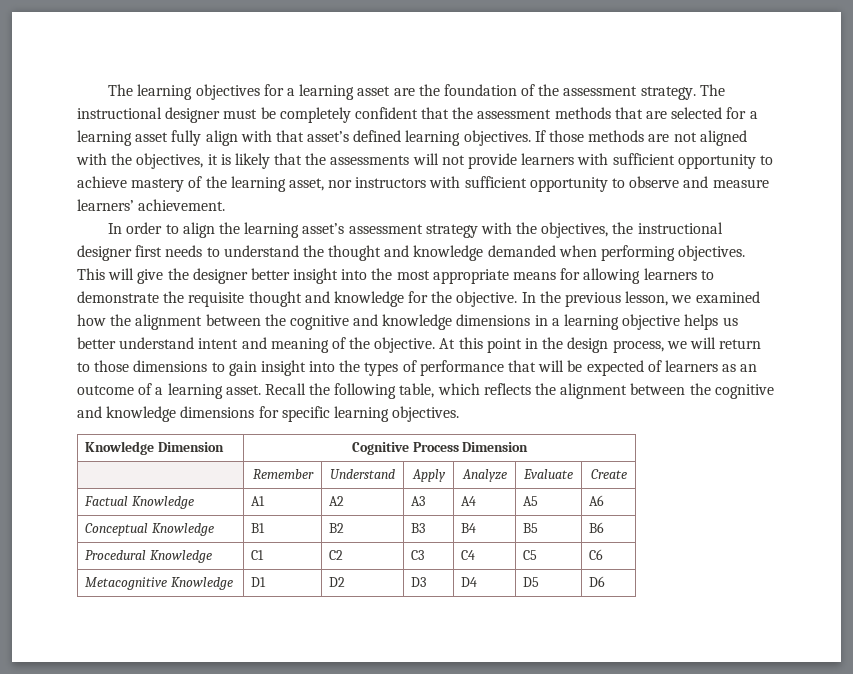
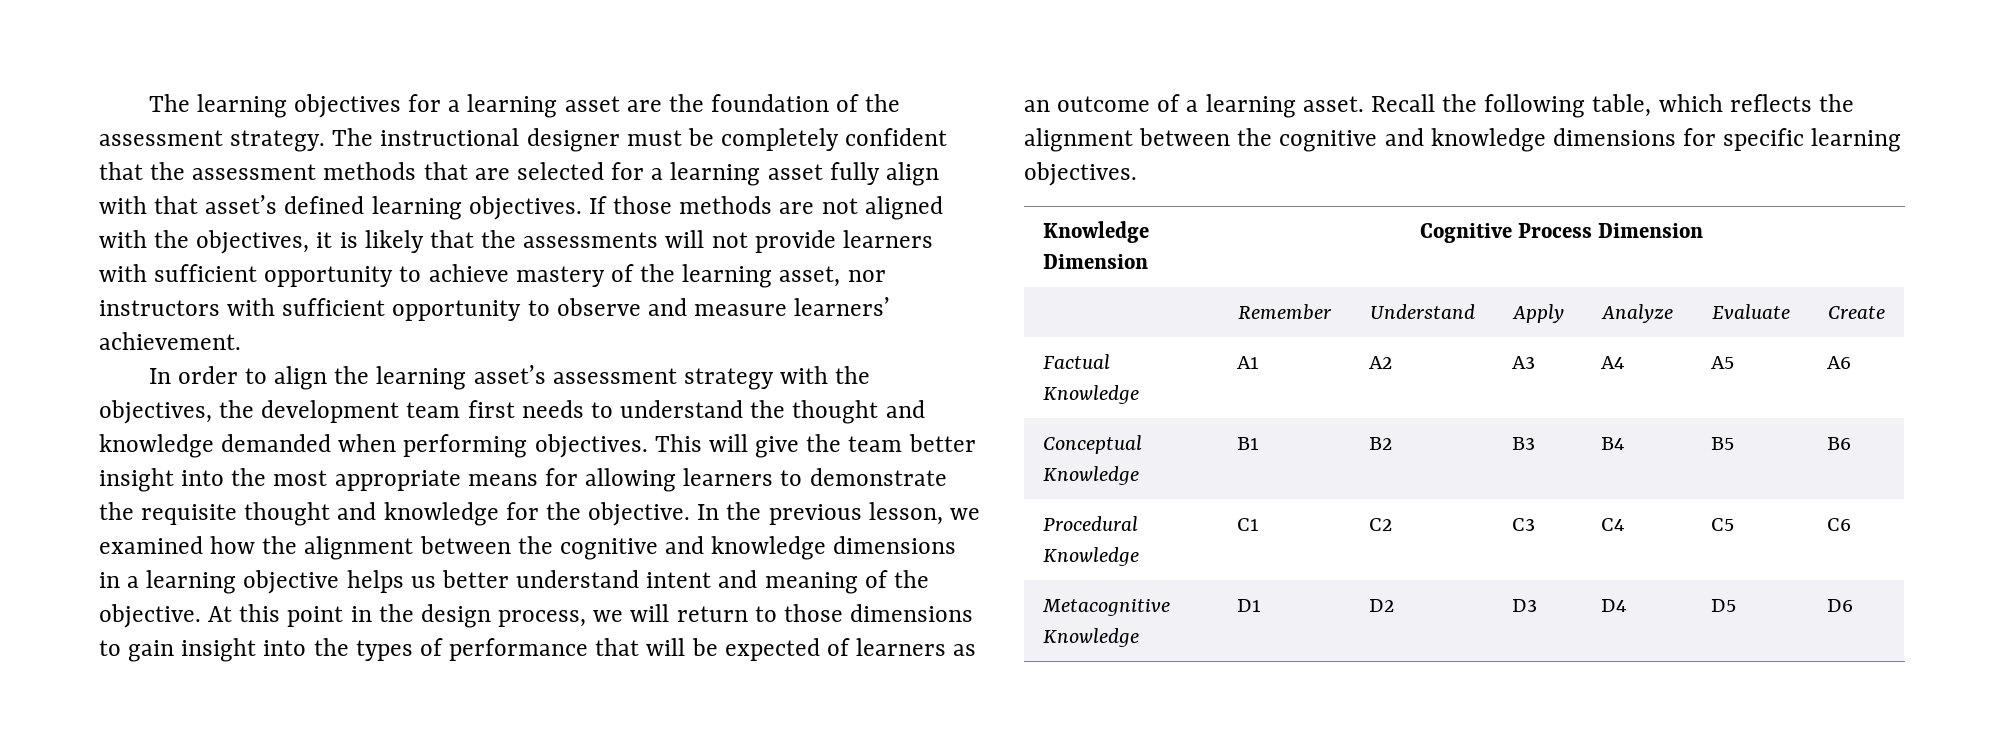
- In order to align the learning asset’s assessment strategy with the objectives, the instructional designer first needs to understand the thought and knowledge demanded when performing objectives.
+ In order to align the learning asset’s assessment strategy with the objectives, the development team first needs to understand the thought and knowledge demanded when performing objectives.
- This will give the designer better insight into the most appropriate means for allowing learners to demonstrate the requisite thought and knowledge for the objective.
+ This will give the team better insight into the most appropriate means for allowing learners to demonstrate the requisite thought and knowledge for the objective.

